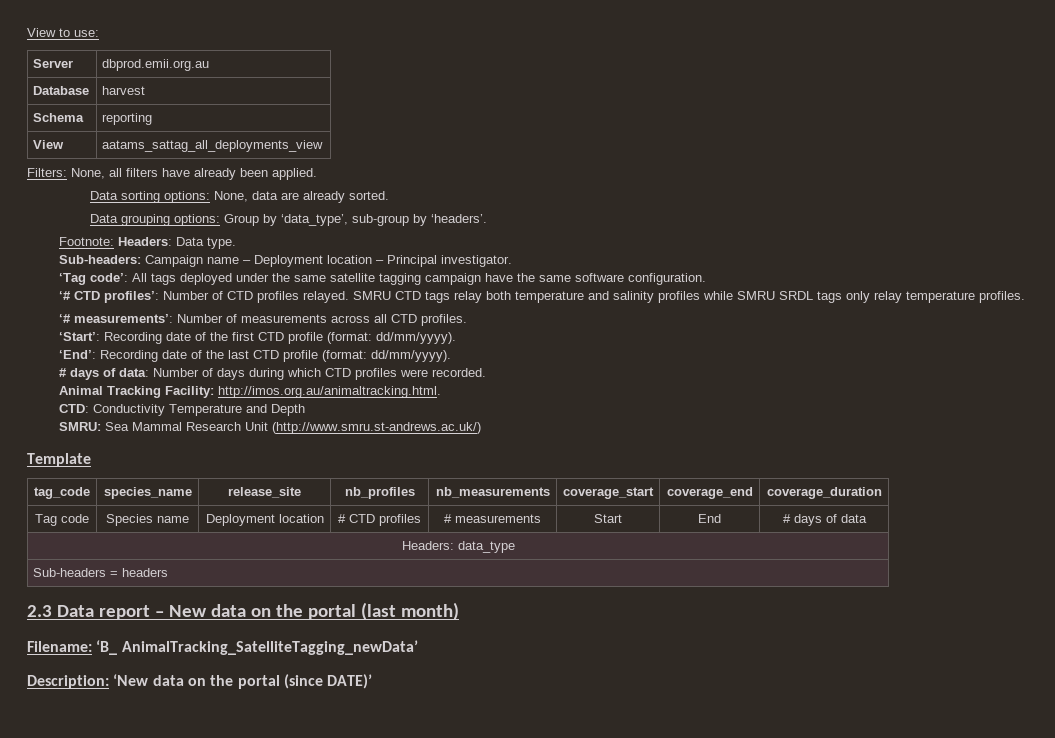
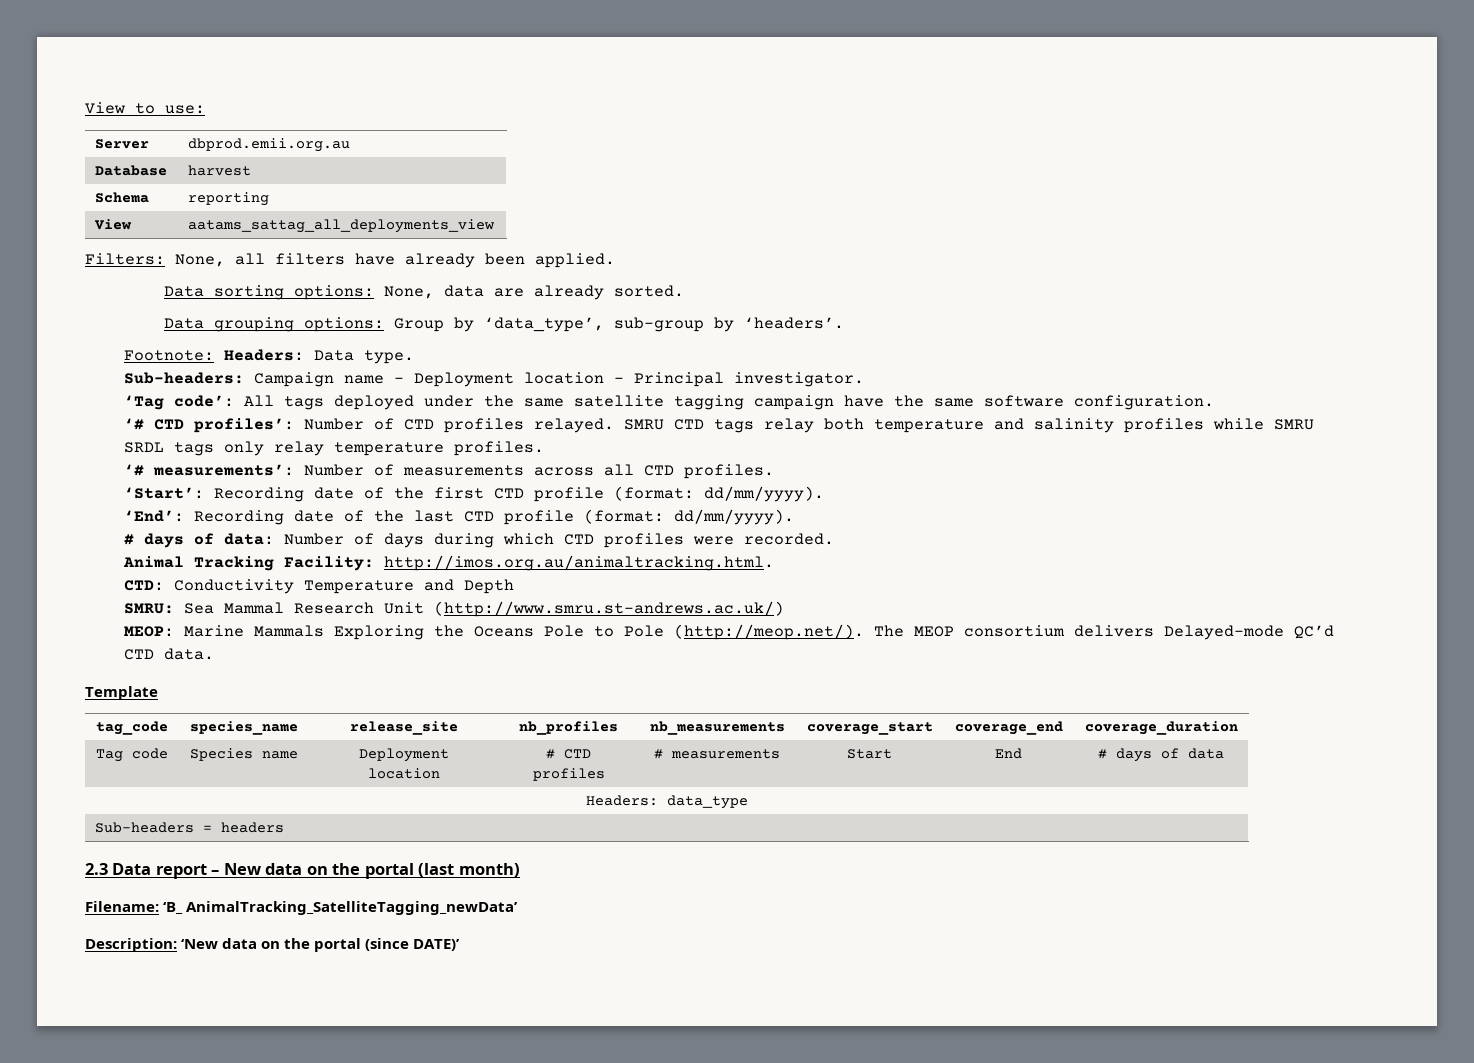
+ MEOP: Marine Mammals Exploring the Oceans Pole to Pole (http://meop.net/). The MEOP consortium delivers Delayed-mode QC’d CTD data.

